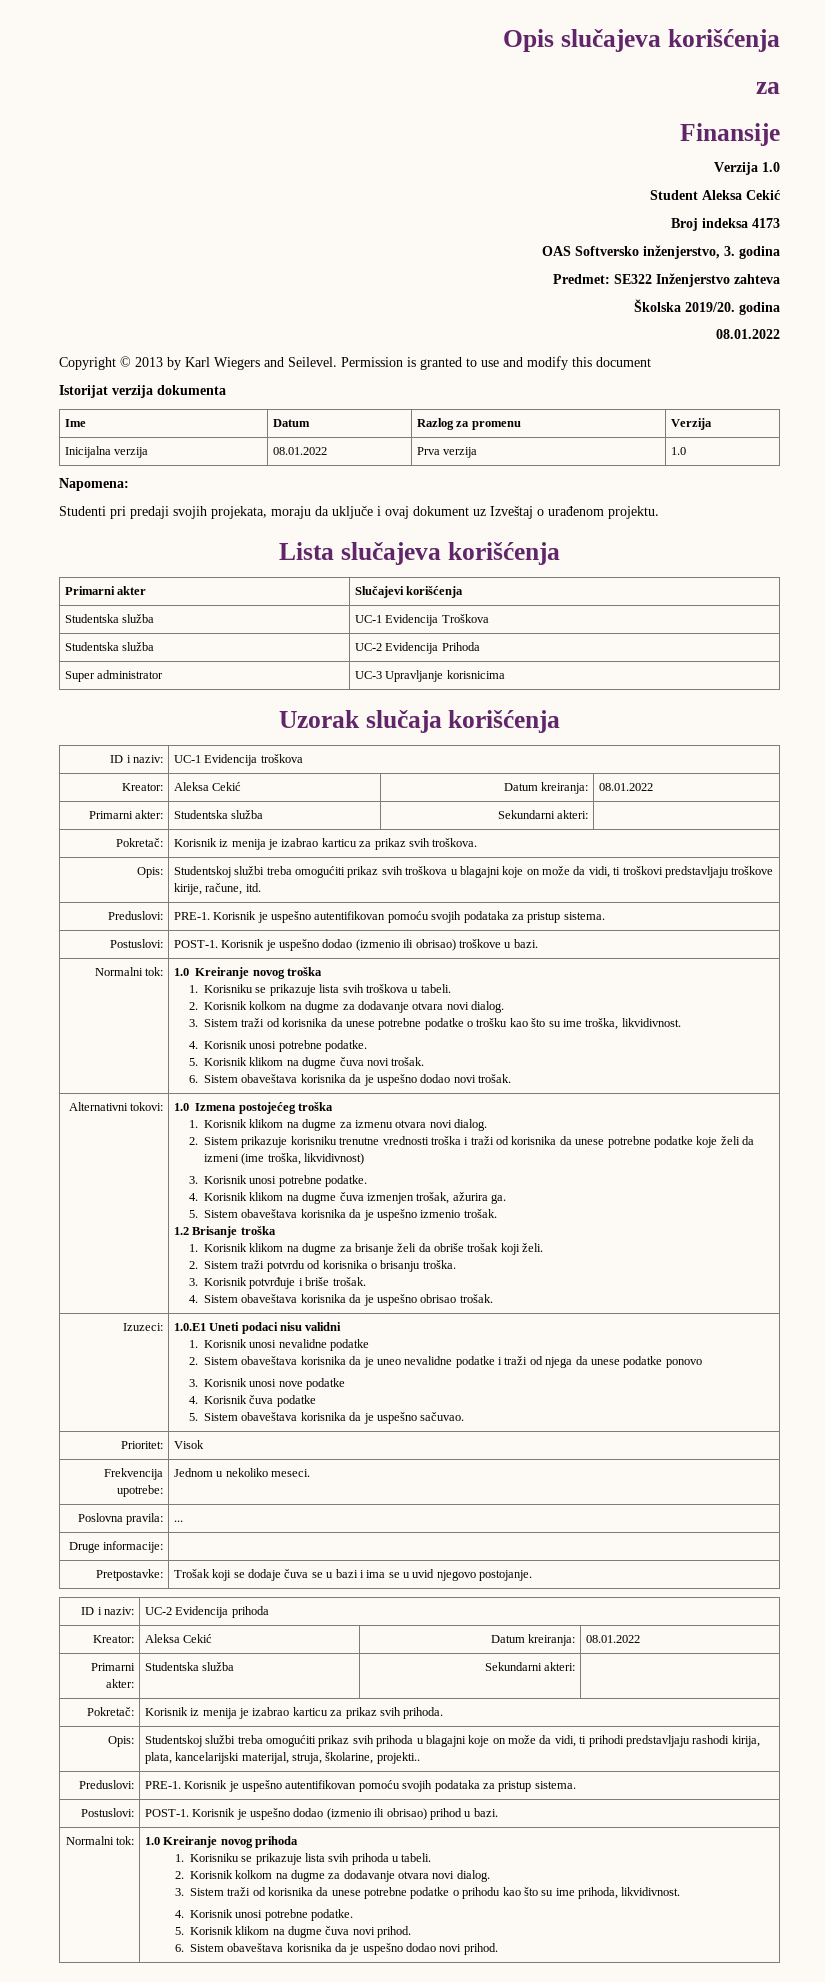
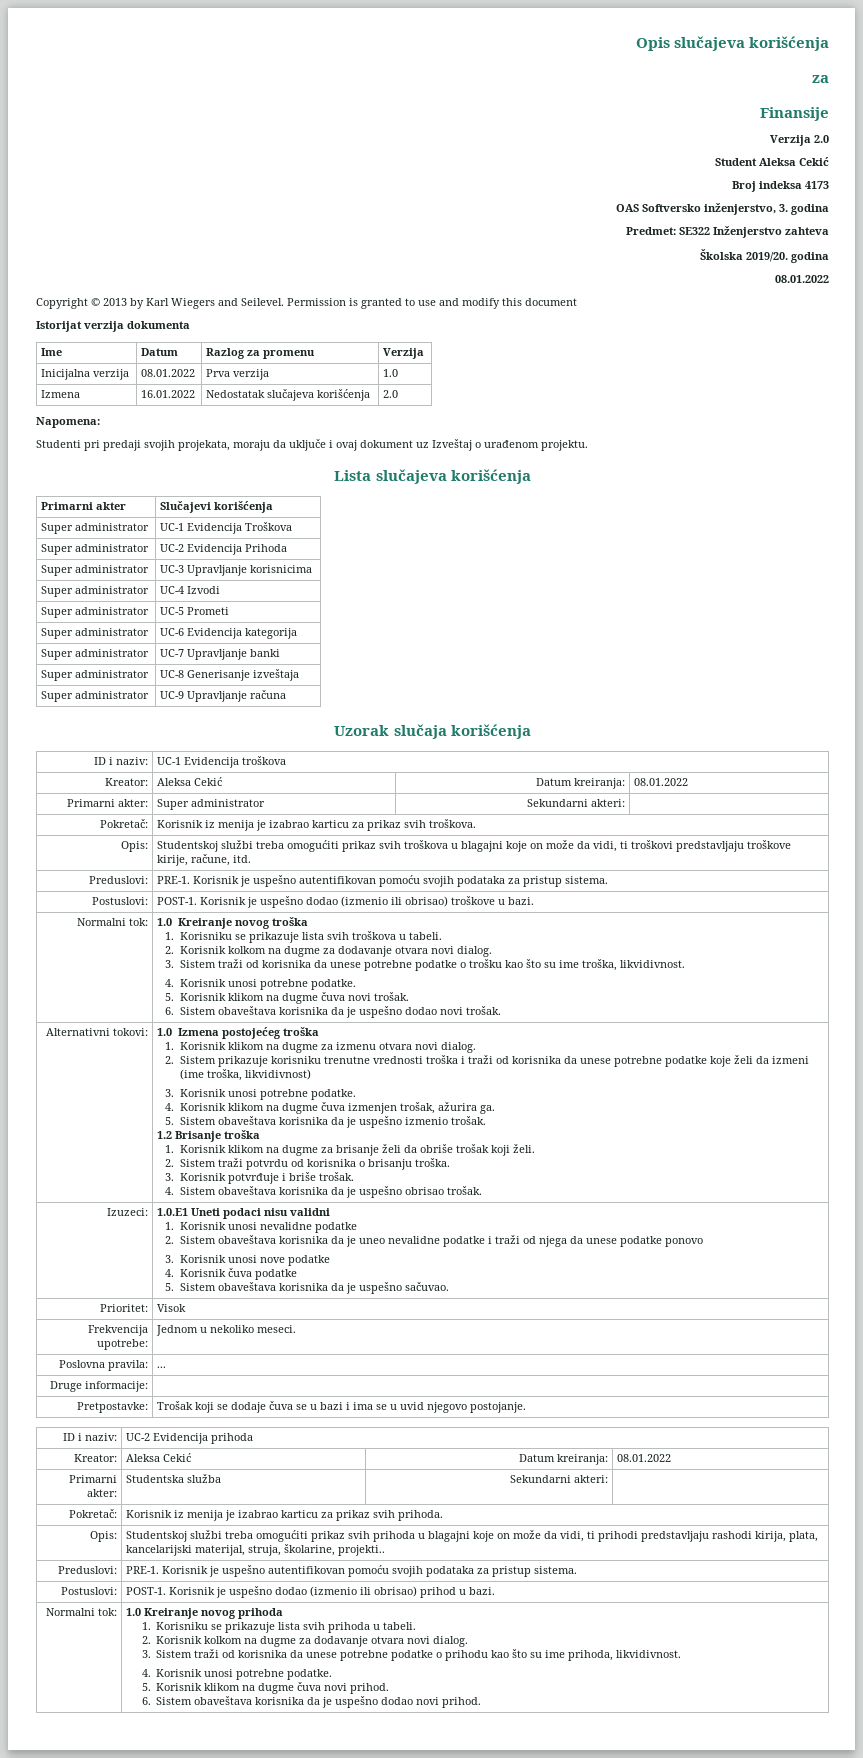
- Verzija 1.0
+ Verzija 2.0
+ Izmena | 16.01.2022 | Nedostatak slučajeva korišćenja | 2.0
- Studentska služba | UC-1 Evidencija Troškova
+ Super administrator | UC-1 Evidencija Troškova
- Studentska služba | UC-2 Evidencija Prihoda
+ Super administrator | UC-2 Evidencija Prihoda
+ Super administrator | UC-4 Izvodi
+ Super administrator | UC-5 Prometi
+ Super administrator | UC-6 Evidencija kategorija
+ Super administrator | UC-7 Upravljanje banki
+ Super administrator | UC-8 Generisanje izveštaja
+ Super administrator | UC-9 Upravljanje računa
  ID i naziv: | UC-1 Evidencija troškova
  Kreator: | Aleksa Cekić | Datum kreiranja: | 08.01.2022
- Primarni akter: | Studentska služba | Sekundarni akteri: |
+ Primarni akter: | Super administrator | Sekundarni akteri: |

